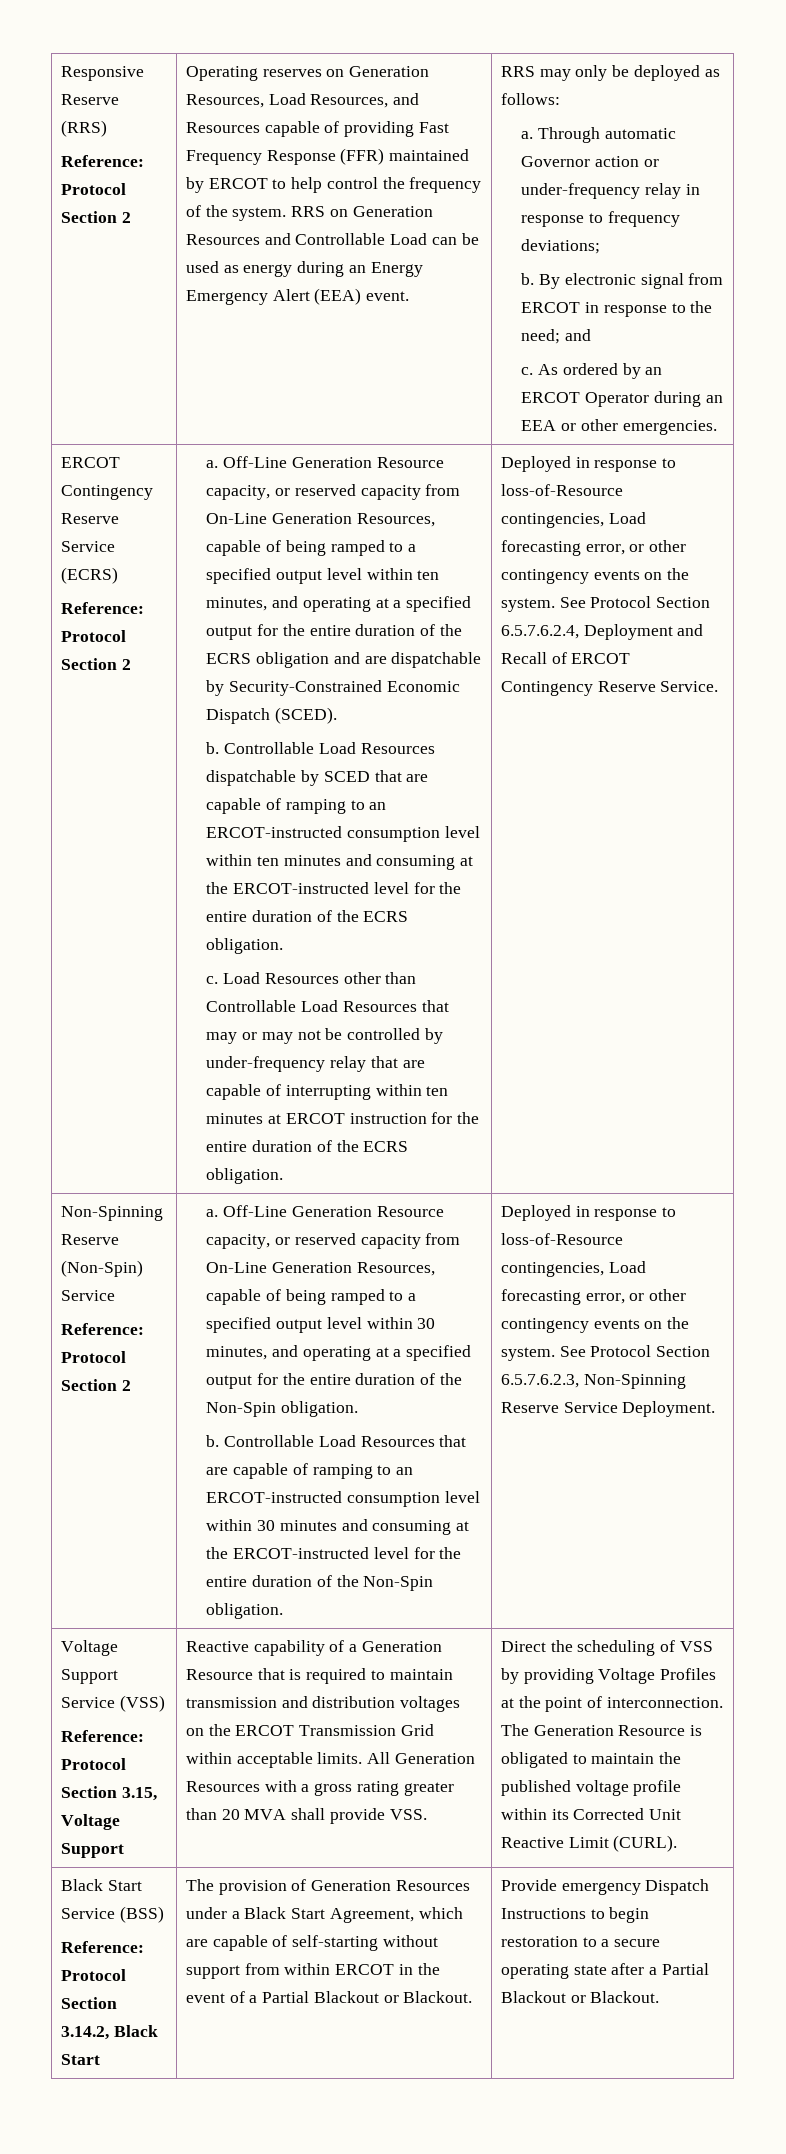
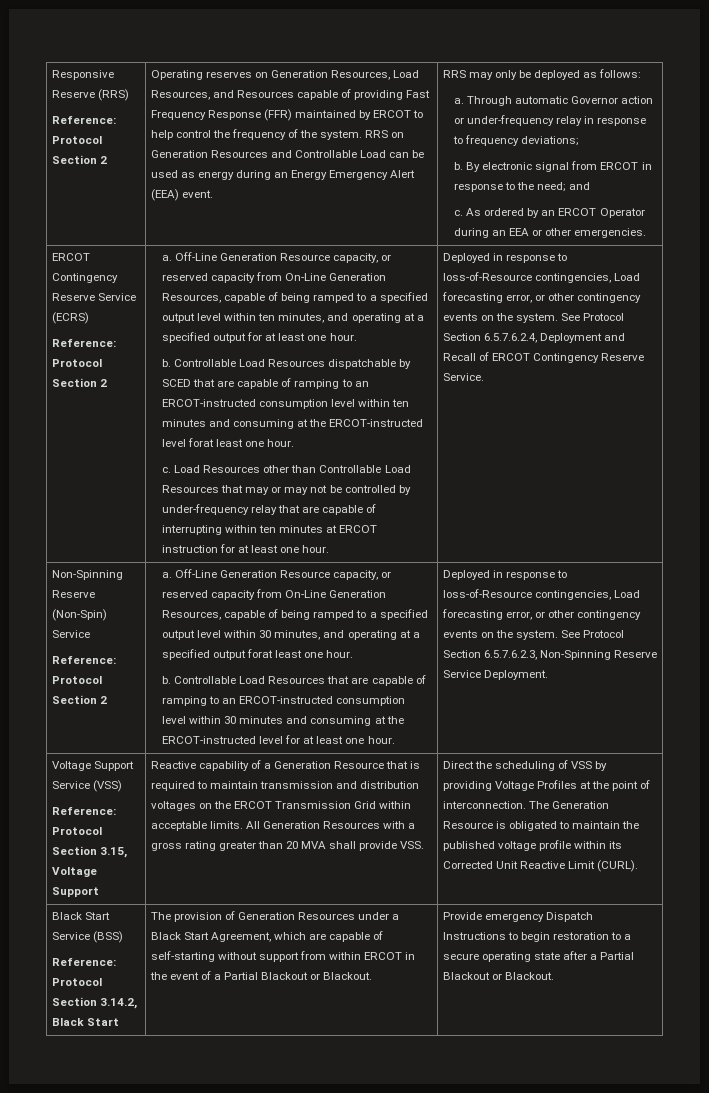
- Off-Line Generation Resource capacity, or reserved capacity from On-Line Generation Resources, capable of being ramped to a specified output level within ten minutes, and operating at a specified output for the entire duration of the ECRS obligation and are dispatchable by Security-Constrained Economic Dispatch (SCED).
+ Off-Line Generation Resource capacity, or reserved capacity from On-Line Generation Resources, capable of being ramped to a specified output level within ten minutes, and operating at a specified output for at least one hour.
- Controllable Load Resources dispatchable by SCED that are capable of ramping to an ERCOT-instructed consumption level within ten minutes and consuming at the ERCOT-instructed level for the entire duration of the ECRS obligation.
+ Controllable Load Resources dispatchable by SCED that are capable of ramping to an ERCOT-instructed consumption level within ten minutes and consuming at the ERCOT-instructed level forat least one hour.
- Load Resources other than Controllable Load Resources that may or may not be controlled by under-frequency relay that are capable of interrupting within ten minutes at ERCOT instruction for the entire duration of the ECRS obligation.
+ Load Resources other than Controllable Load Resources that may or may not be controlled by under-frequency relay that are capable of interrupting within ten minutes at ERCOT instruction for at least one hour.
- Off-Line Generation Resource capacity, or reserved capacity from On-Line Generation Resources, capable of being ramped to a specified output level within 30 minutes, and operating at a specified output for the entire duration of the Non-Spin obligation.
+ Off-Line Generation Resource capacity, or reserved capacity from On-Line Generation Resources, capable of being ramped to a specified output level within 30 minutes, and operating at a specified output forat least one hour.
- Controllable Load Resources that are capable of ramping to an ERCOT-instructed consumption level within 30 minutes and consuming at the ERCOT-instructed level for the entire duration of the Non-Spin obligation.
+ Controllable Load Resources that are capable of ramping to an ERCOT-instructed consumption level within 30 minutes and consuming at the ERCOT-instructed level for at least one hour.

